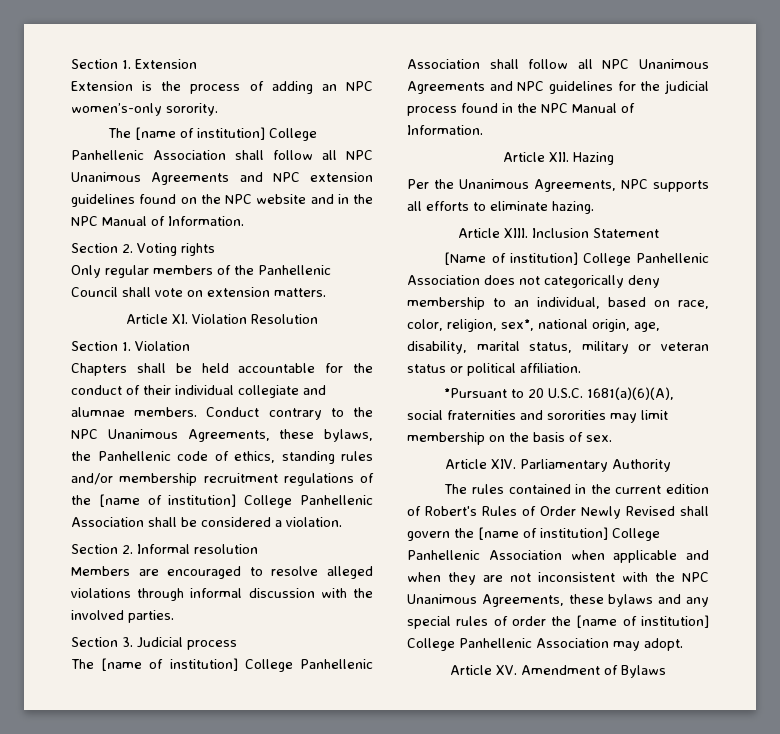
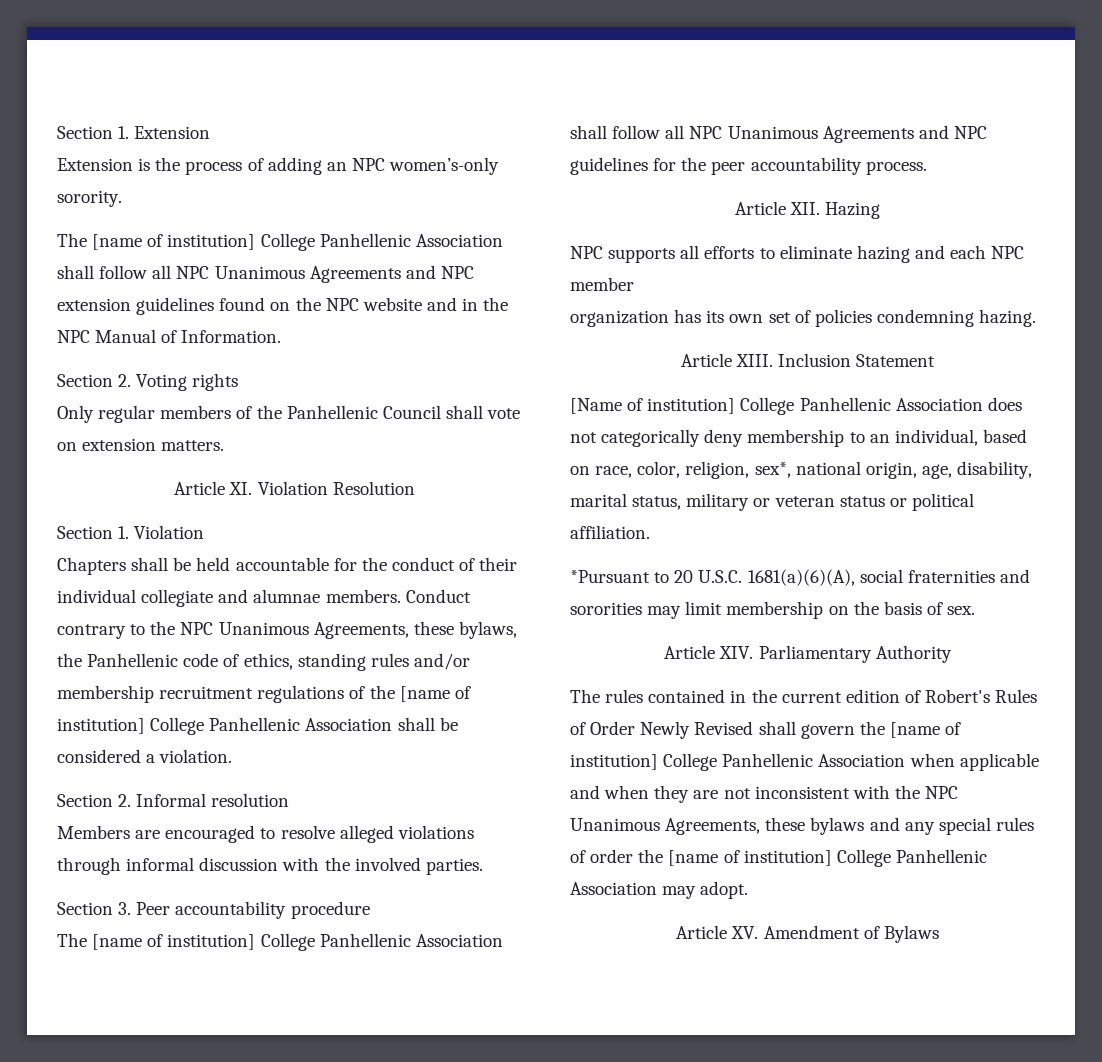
- Section 3. Judicial process
+ Section 3. Peer accountability procedure
- The [name of institution] College Panhellenic Association shall follow all NPC Unanimous Agreements and NPC guidelines for the judicial process found in the NPC Manual of Information.
+ The [name of institution] College Panhellenic Association shall follow all NPC Unanimous Agreements and NPC guidelines for the peer accountability process.
- Per the Unanimous Agreements, NPC supports all efforts to eliminate hazing.
+ NPC supports all efforts to eliminate hazing and each NPC member
+ organization has its own set of policies condemning hazing.

